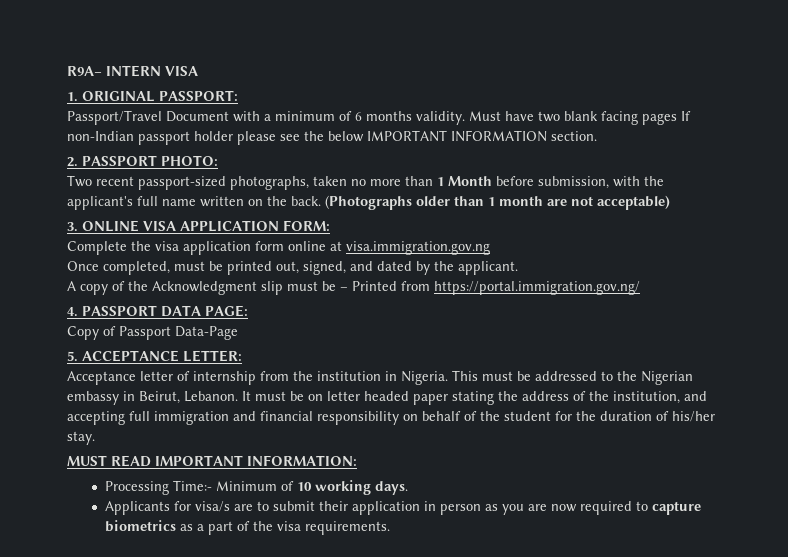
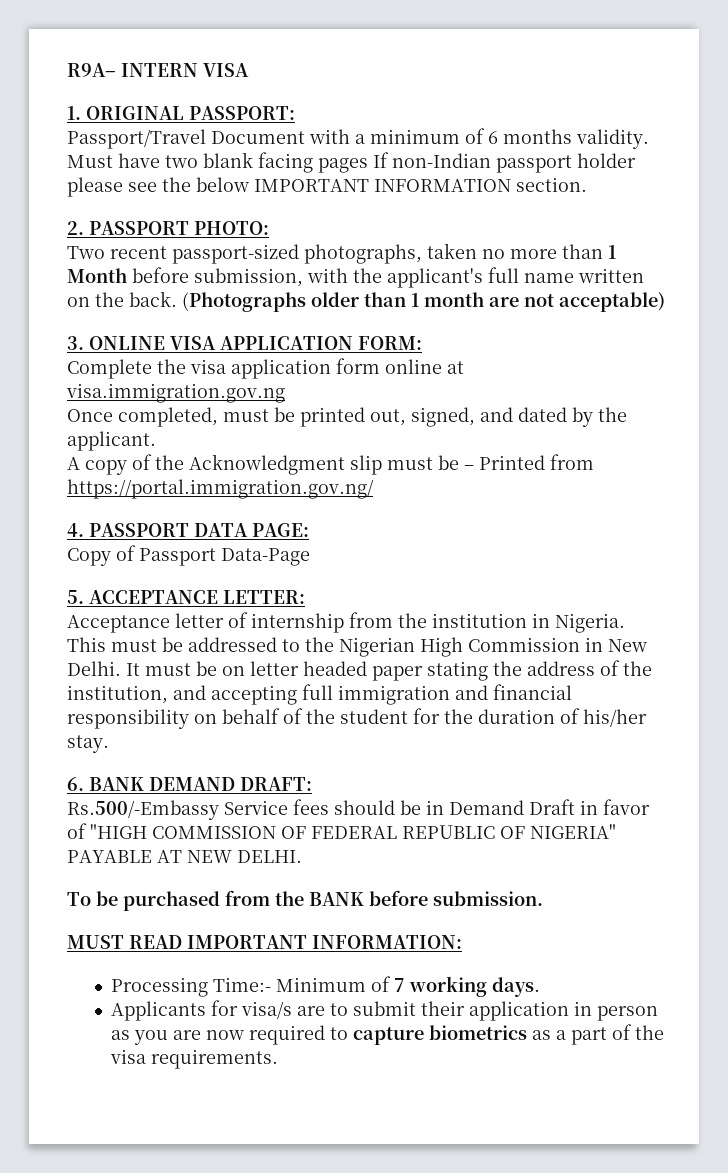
- This must be addressed to the Nigerian embassy in Beirut, Lebanon.
+ This must be addressed to the Nigerian High Commission in New Delhi.
+ 6. BANK DEMAND DRAFT:
+ Rs.500/-Embassy Service fees should be in Demand Draft in favor of "HIGH COMMISSION OF FEDERAL REPUBLIC OF NIGERIA" PAYABLE AT NEW DELHI.
+ To be purchased from the BANK before submission.
- Processing Time:- Minimum of 10 working days.
+ Processing Time:- Minimum of 7 working days.

